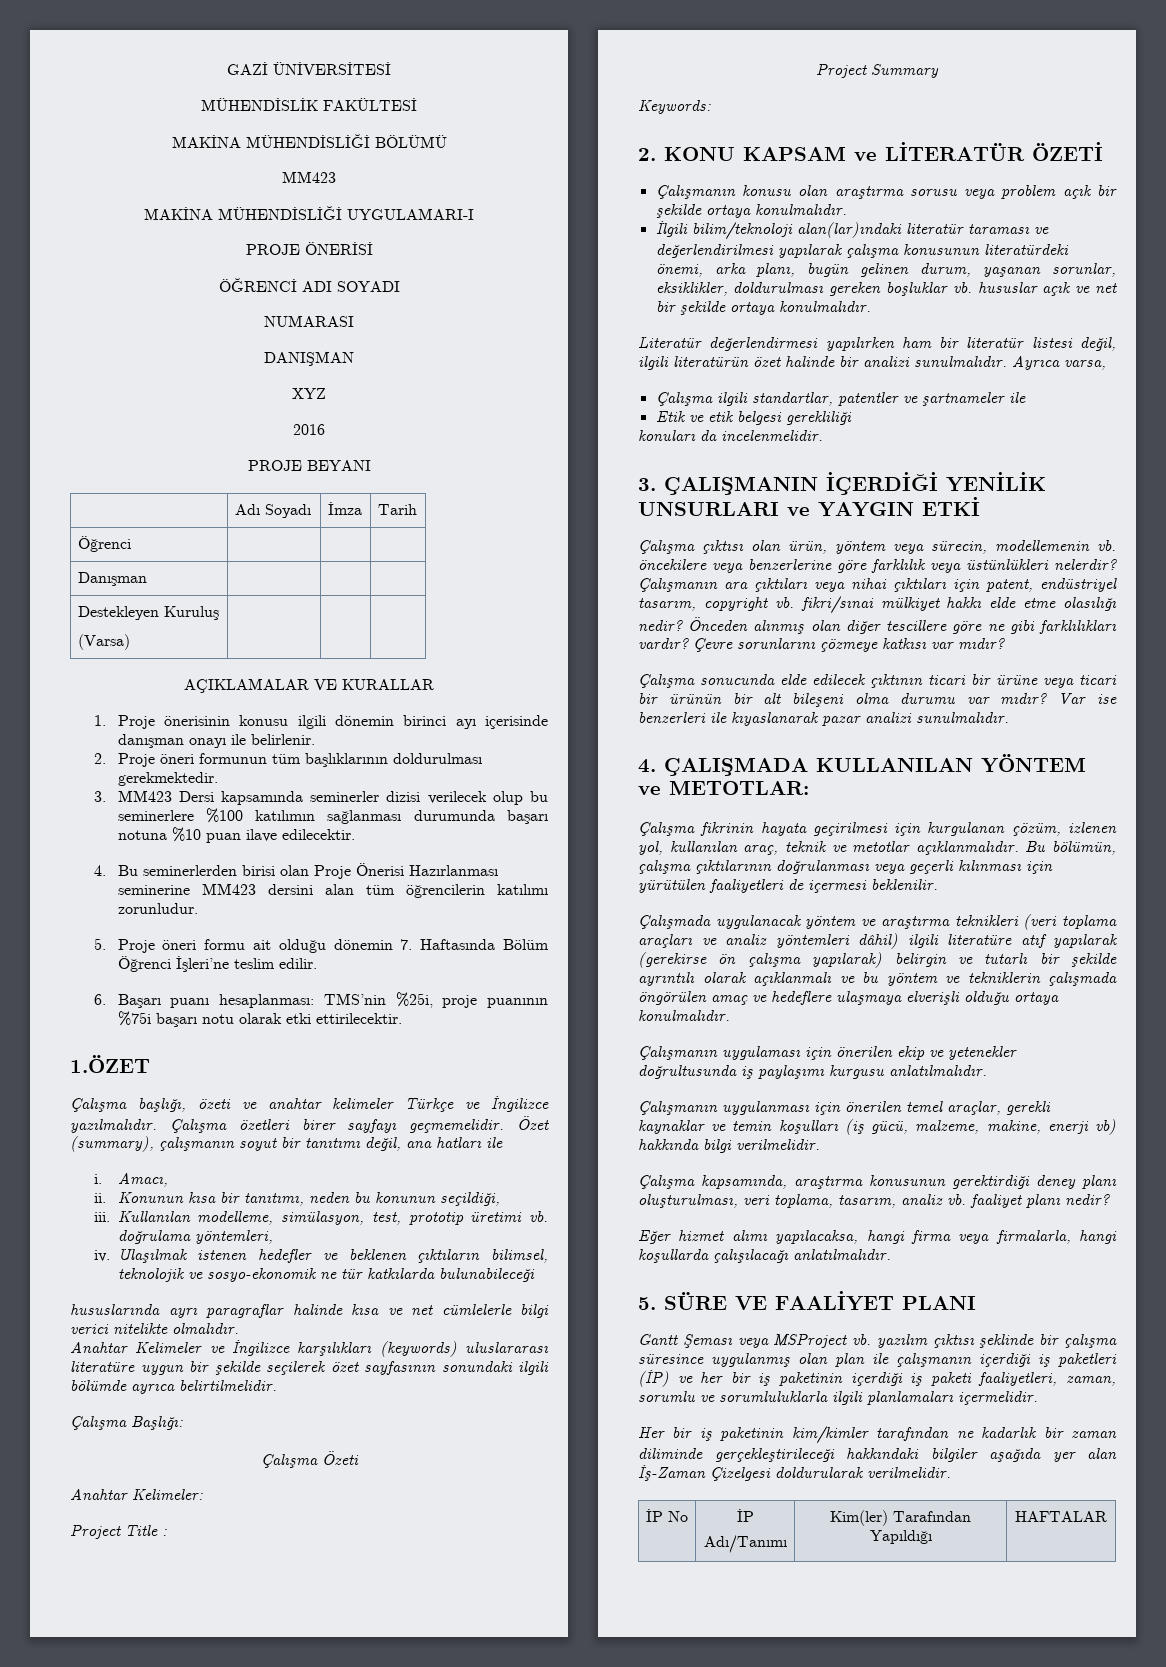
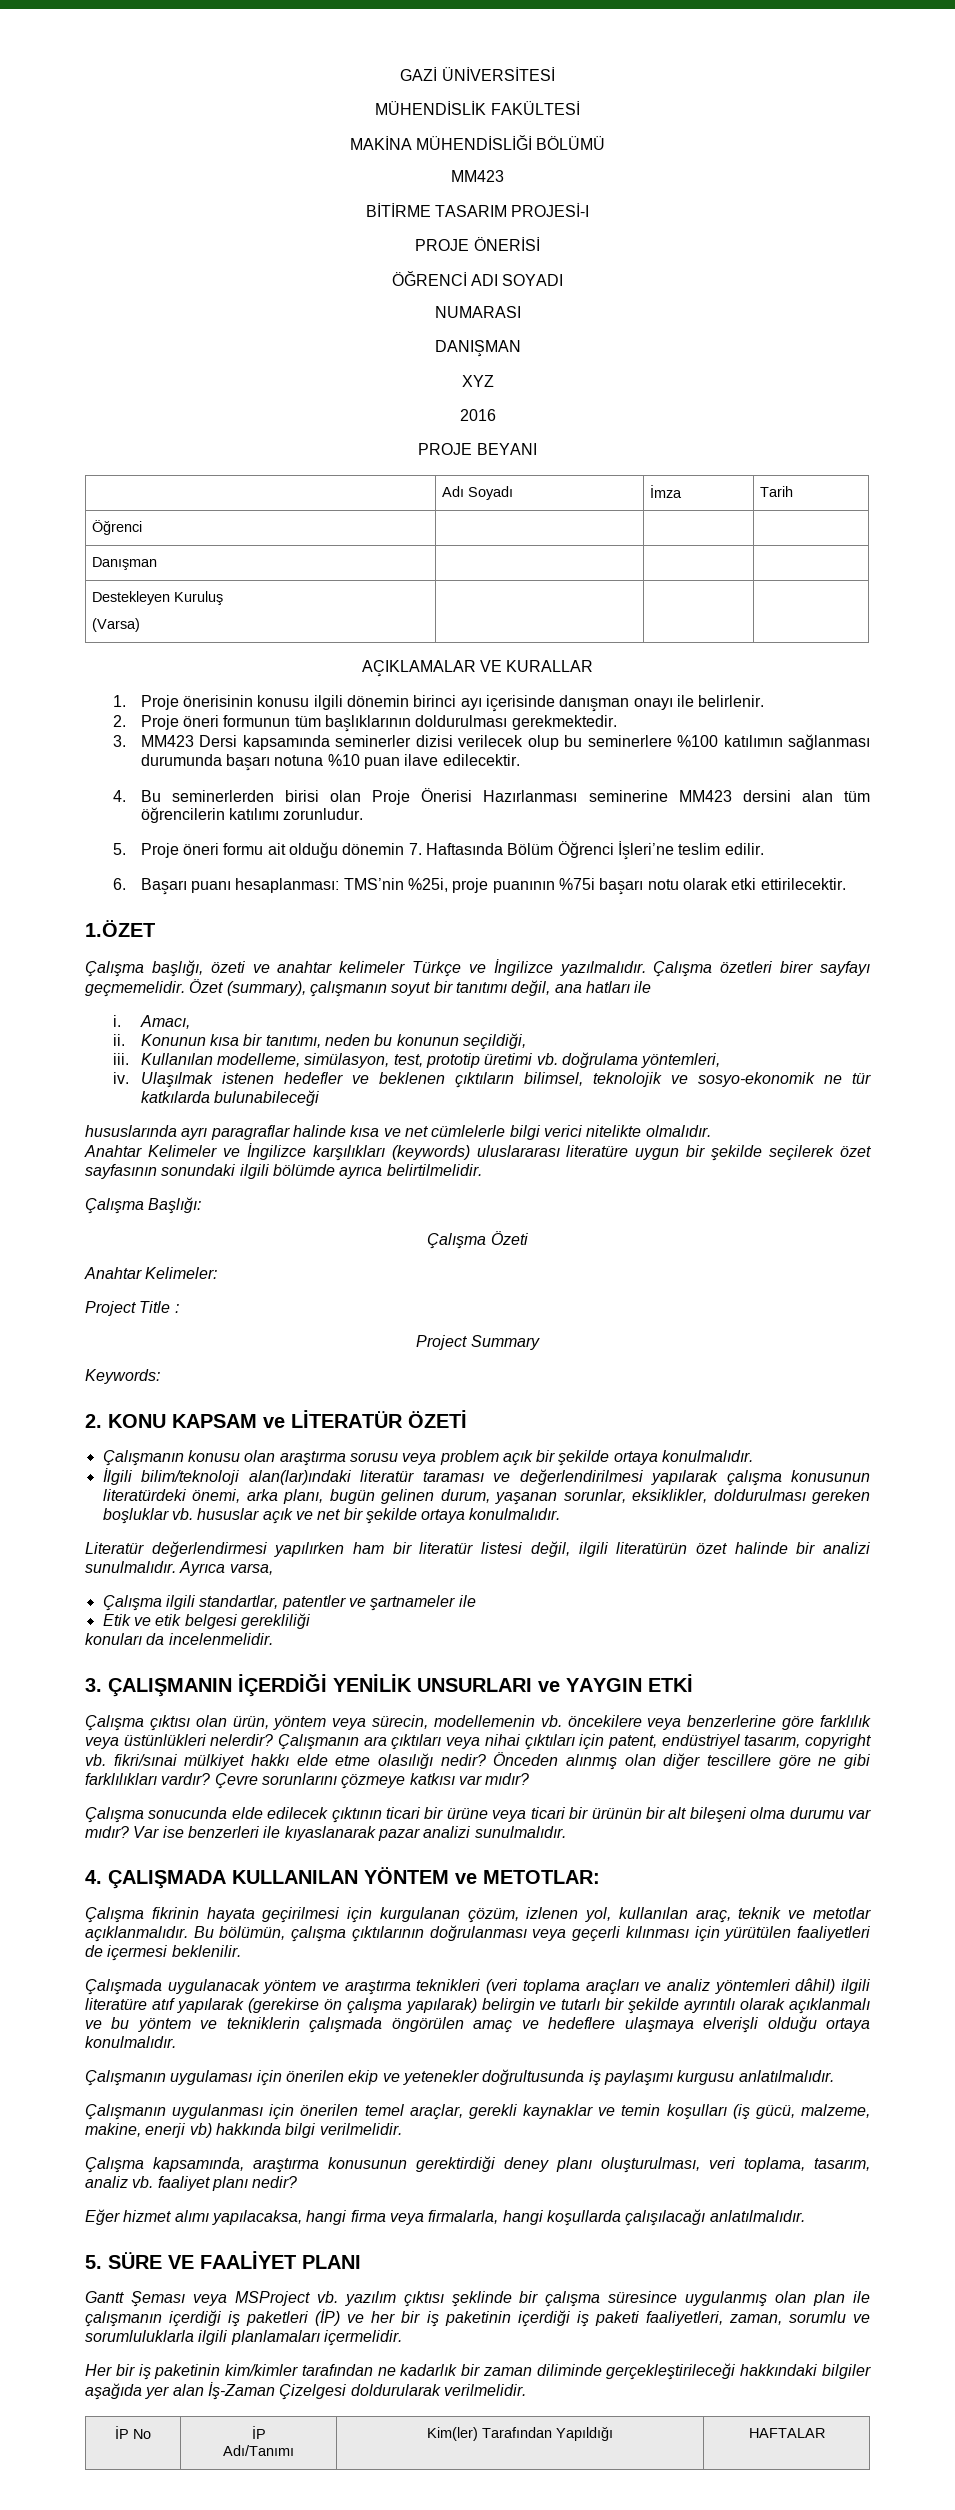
- MAKİNA MÜHENDİSLİĞİ UYGULAMARI-I
+ BİTİRME TASARIM PROJESİ-I

